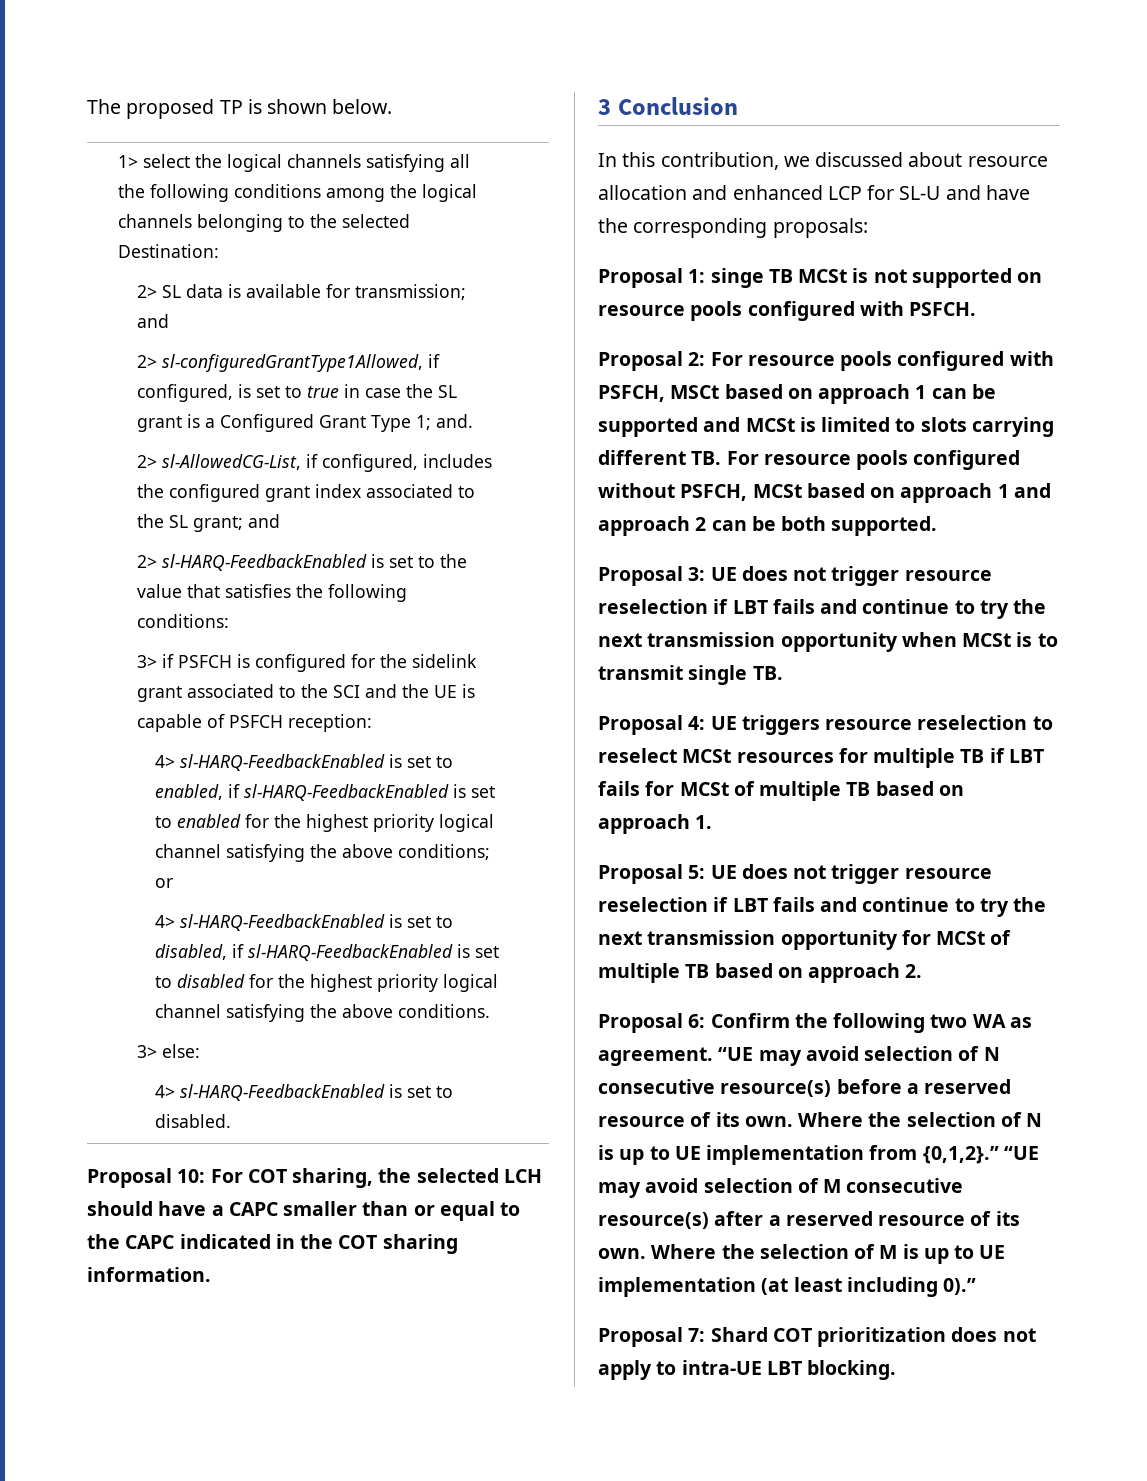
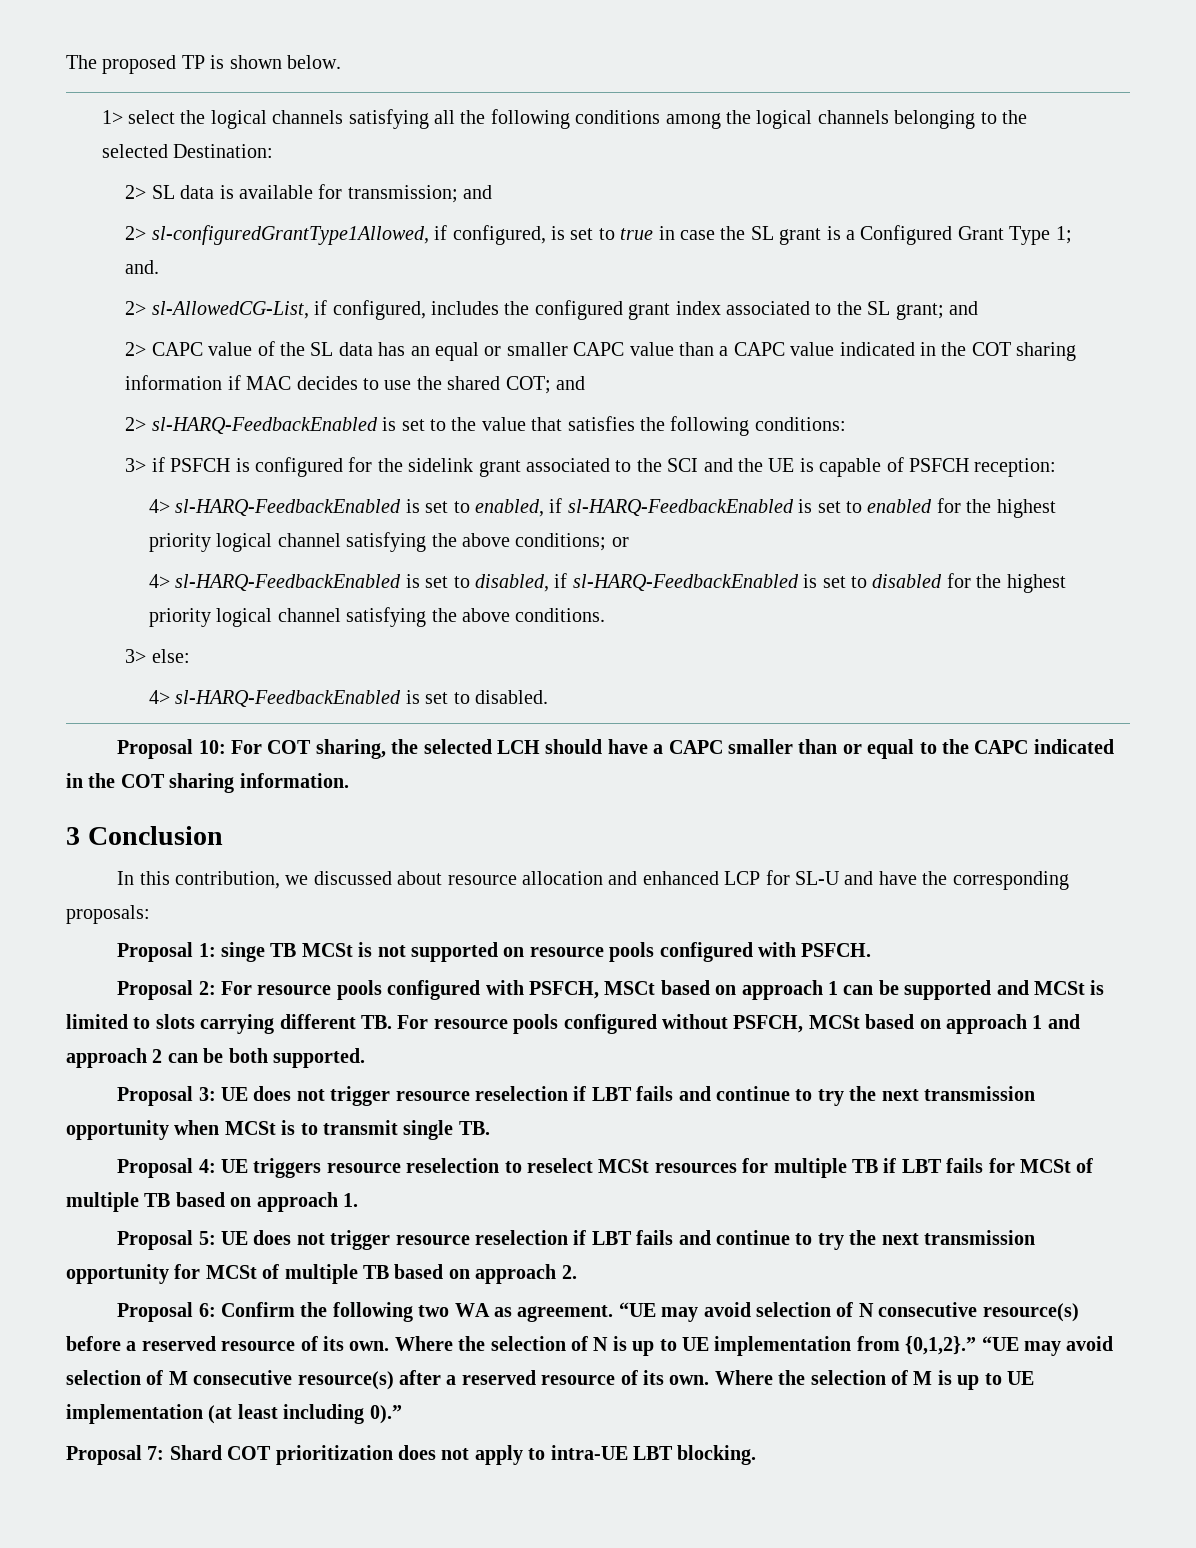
+ 2> CAPC value of the SL data has an equal or smaller CAPC value than a CAPC value indicated in the COT sharing information if MAC decides to use the shared COT; and

